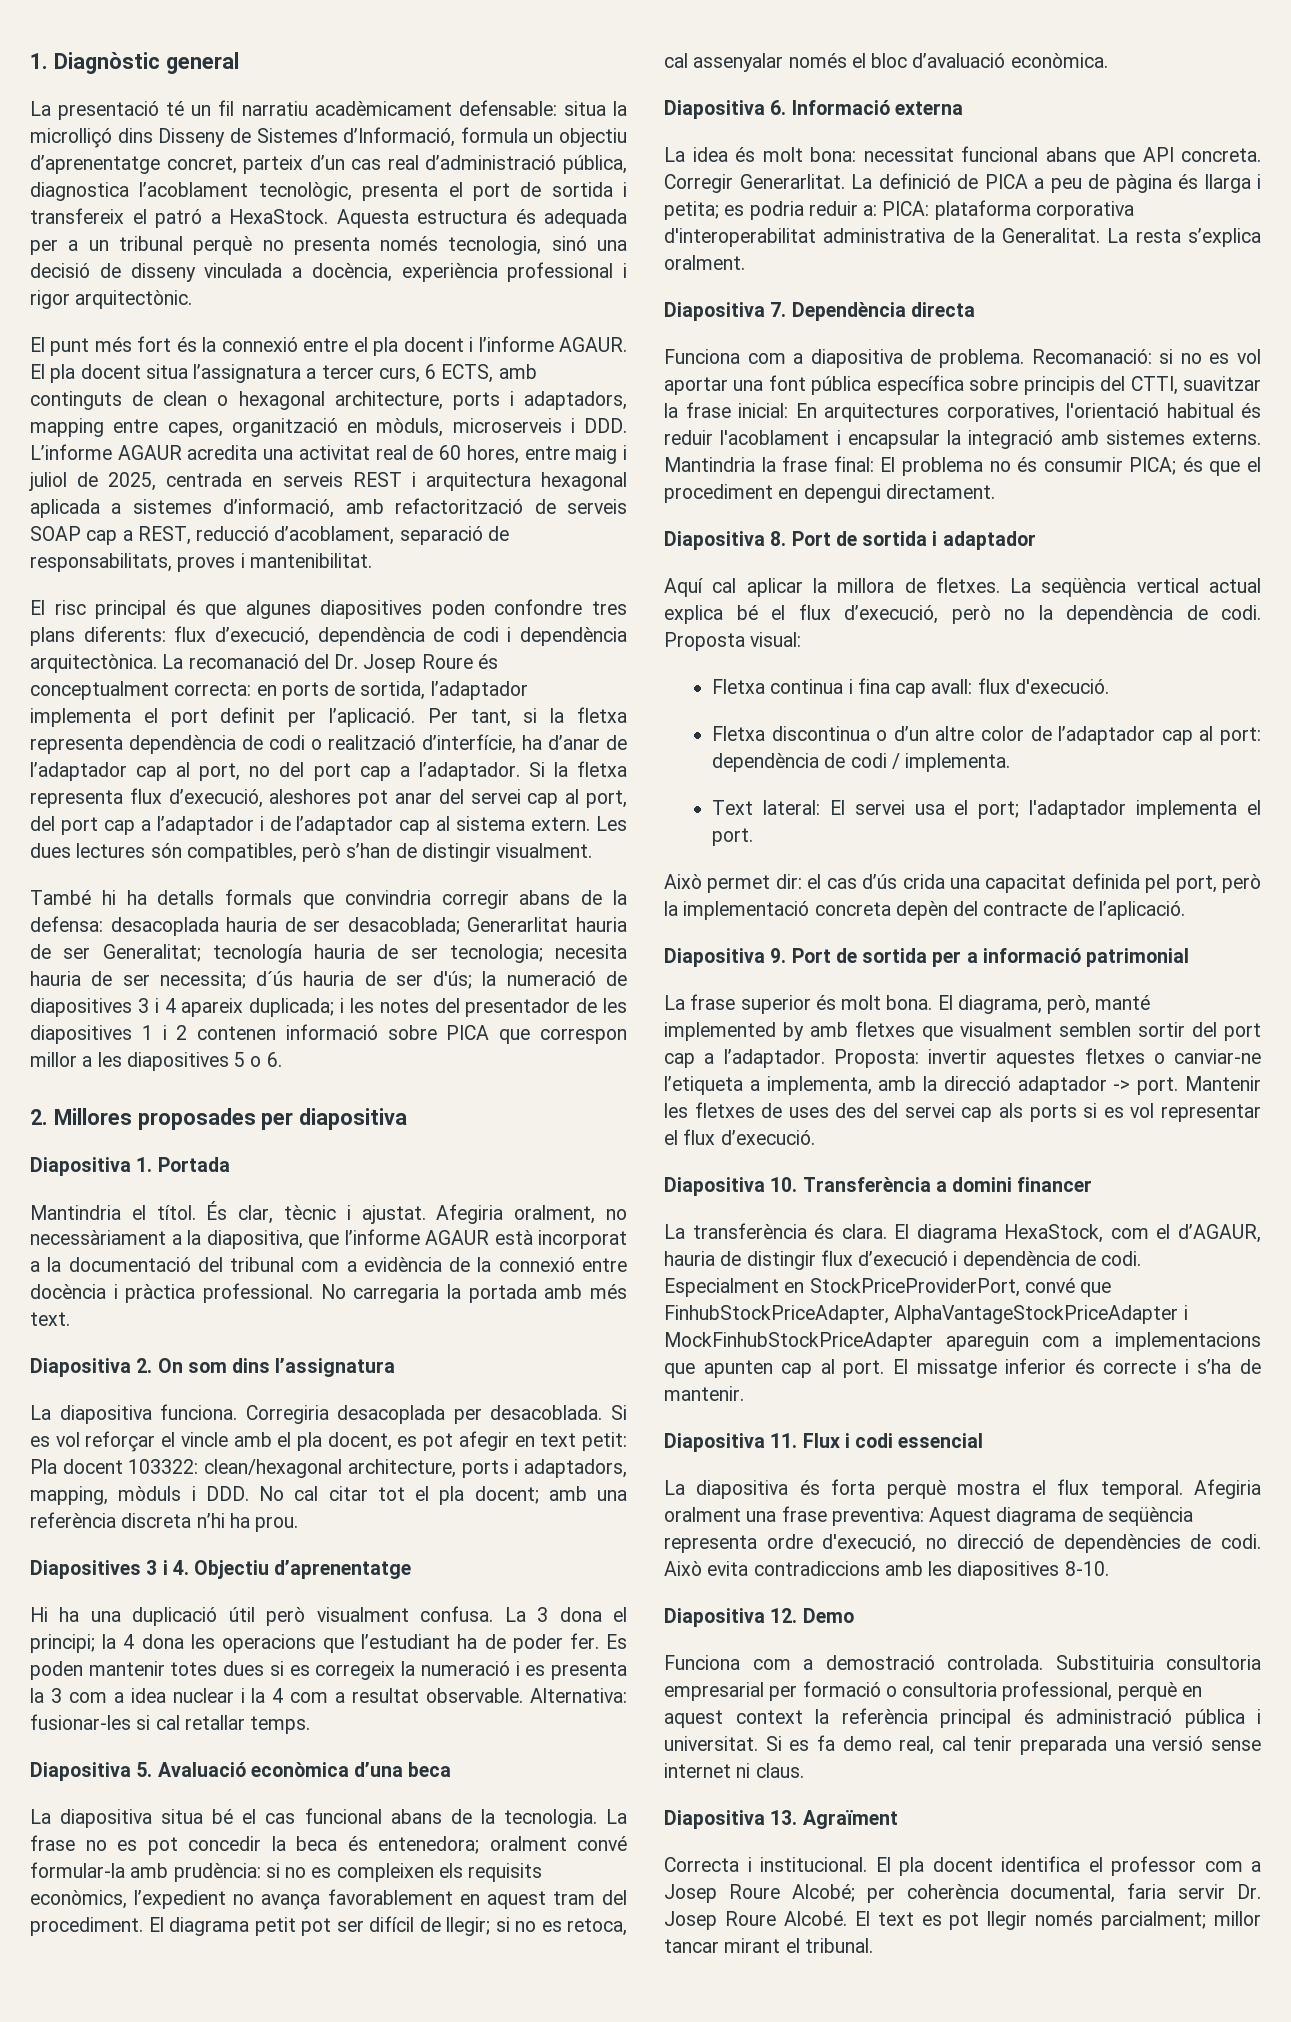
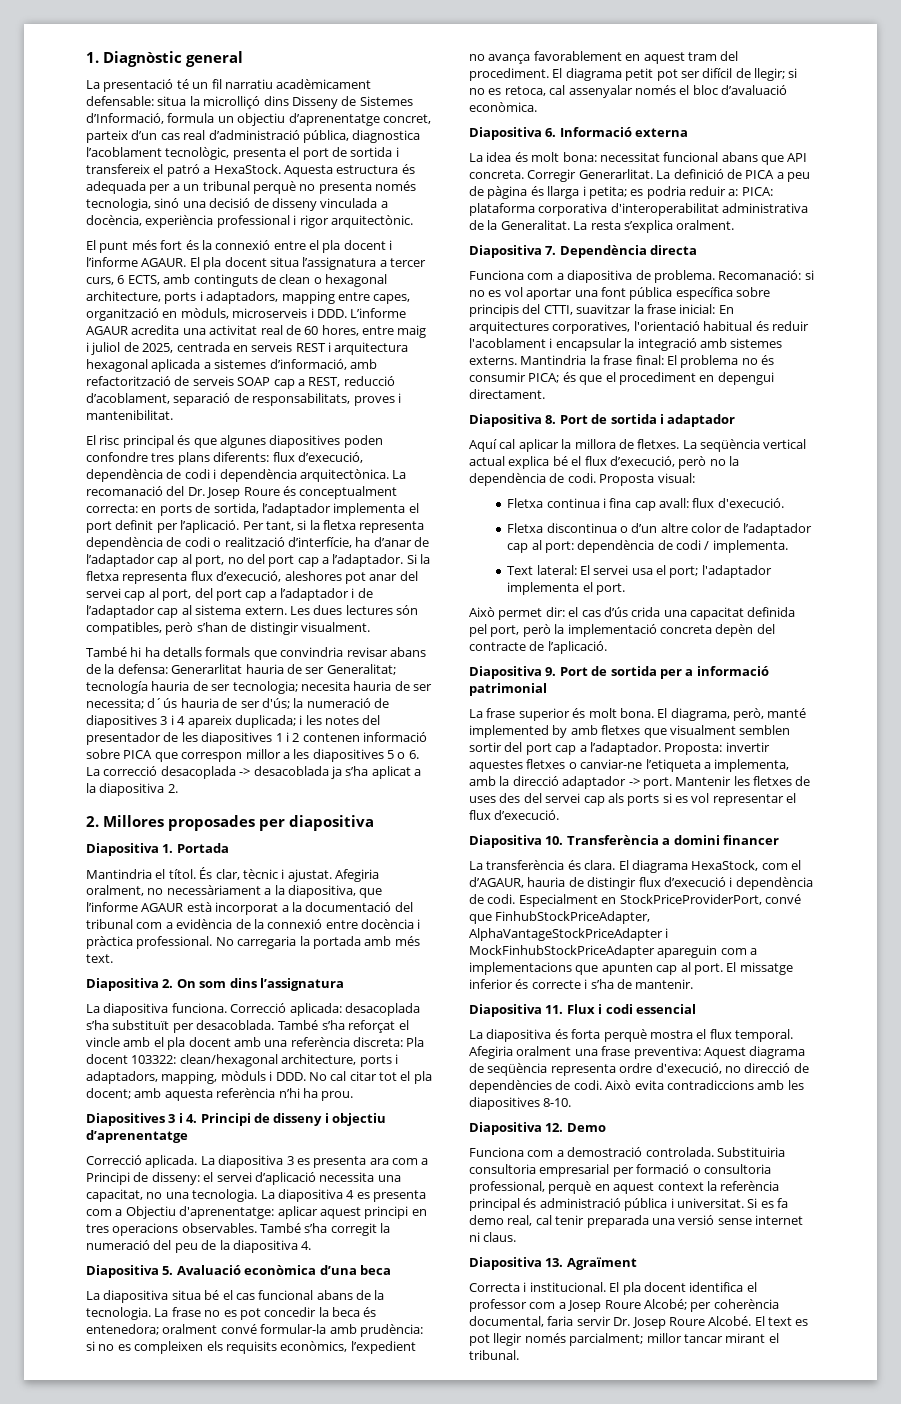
- També hi ha detalls formals que convindria corregir abans de la defensa:
+ També hi ha detalls formals que convindria revisar abans de la defensa:
- desacoplada hauria de ser desacoblada;
- i les notes del presentador de les diapositives 1 i 2 contenen informació sobre PICA que correspon millor a les diapositives 5 o 6.
+ i les notes del presentador de les diapositives 1 i 2 contenen informació sobre PICA que correspon millor a les diapositives 5 o 6. La correcció desacoplada -> desacoblada ja s’ha aplicat a la diapositiva 2.
- Corregiria desacoplada per desacoblada. Si es vol reforçar el vincle amb el pla docent, es pot afegir en text petit: Pla docent 103322: clean/hexagonal architecture, ports i adaptadors, mapping, mòduls i DDD. No cal citar tot el pla docent; amb una referència discreta n’hi ha prou.
+ Correcció aplicada: desacoplada s’ha substituït per desacoblada. També s’ha reforçat el vincle amb el pla docent amb una referència discreta: Pla docent 103322: clean/hexagonal architecture, ports i adaptadors, mapping, mòduls i DDD. No cal citar tot el pla docent; amb aquesta referència n’hi ha prou.
- Diapositives 3 i 4. Objectiu d’aprenentatge
- Hi ha una duplicació útil però visualment confusa. La 3 dona el principi; la 4 dona les operacions que l’estudiant ha de poder fer. Es poden mantenir totes dues si es corregeix la numeració i es presenta la 3 com a idea nuclear i la 4 com a resultat observable. Alternativa: fusionar-les si cal retallar temps.
+ Diapositives 3 i 4. Principi de disseny i objectiu d’aprenentatge
+ Correcció aplicada. La diapositiva 3 es presenta ara com a Principi de disseny: el servei d’aplicació necessita una capacitat, no una tecnologia. La diapositiva 4 es presenta com a Objectiu d'aprenentatge: aplicar aquest principi en tres operacions observables. També s’ha corregit la numeració del peu de la diapositiva 4.

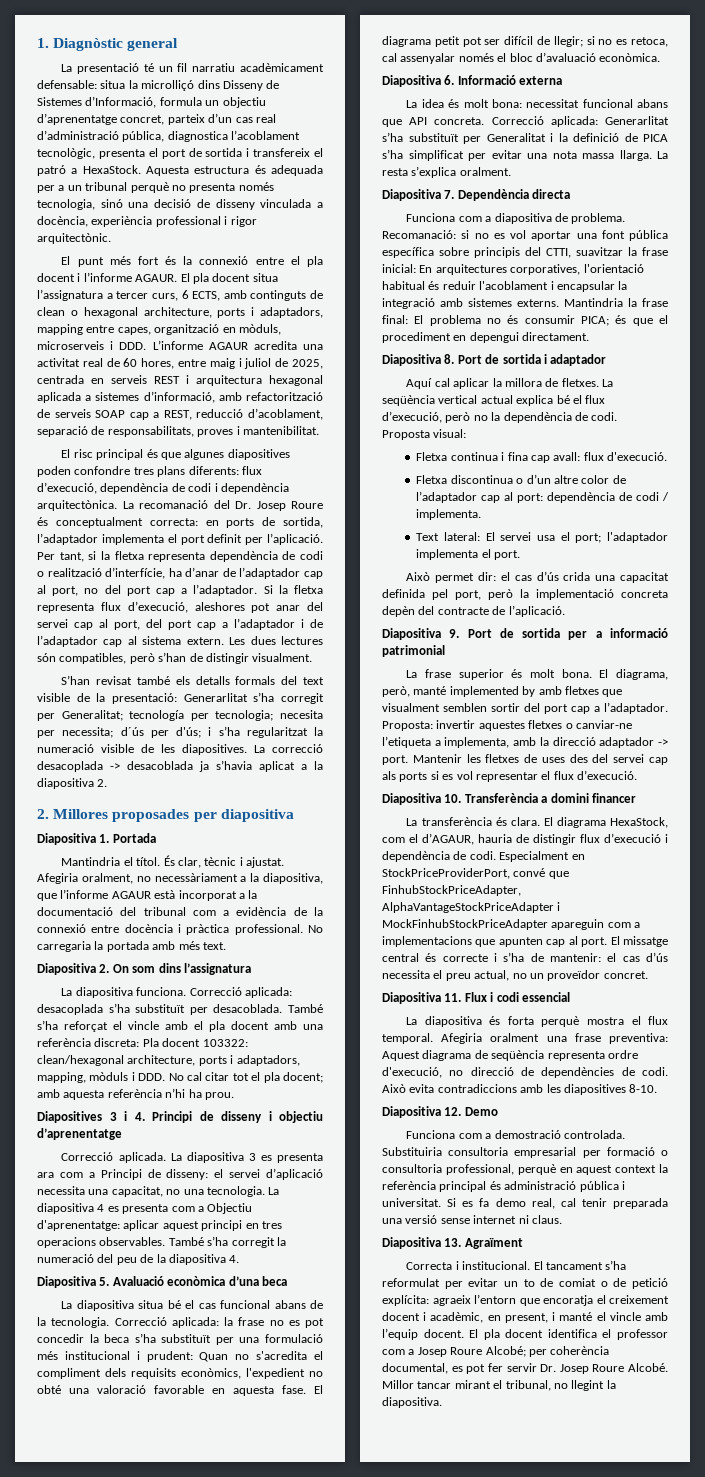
- També hi ha detalls formals que convindria revisar abans de la defensa: Generarlitat hauria de ser Generalitat; tecnología hauria de ser tecnologia; necesita hauria de ser necessita; d´ús hauria de ser d'ús; la numeració de diapositives 3 i 4 apareix duplicada; i les notes del presentador de les diapositives 1 i 2 contenen informació sobre PICA que correspon millor a les diapositives 5 o 6. La correcció desacoplada -> desacoblada ja s’ha aplicat a la diapositiva 2.
+ S’han revisat també els detalls formals del text visible de la presentació: Generarlitat s’ha corregit per Generalitat; tecnología per tecnologia; necesita per necessita; d´ús per d'ús; i s’ha regularitzat la numeració visible de les diapositives. La correcció desacoplada -> desacoblada ja s’havia aplicat a la diapositiva 2.
- La frase no es pot concedir la beca és entenedora; oralment convé formular-la amb prudència: si no es compleixen els requisits econòmics, l’expedient no avança favorablement en aquest tram del procediment.
+ Correcció aplicada: la frase no es pot concedir la beca s’ha substituït per una formulació més institucional i prudent: Quan no s'acredita el compliment dels requisits econòmics, l'expedient no obté una valoració favorable en aquesta fase.
- Corregir Generarlitat. La definició de PICA a peu de pàgina és llarga i petita; es podria reduir a: PICA: plataforma corporativa d'interoperabilitat administrativa de la Generalitat.
+ Correcció aplicada: Generarlitat s’ha substituït per Generalitat i la definició de PICA s’ha simplificat per evitar una nota massa llarga.
- El missatge inferior és correcte i s’ha de mantenir.
+ El missatge central és correcte i s’ha de mantenir: el cas d’ús necessita el preu actual, no un proveïdor concret.
- El pla docent identifica el professor com a Josep Roure Alcobé; per coherència documental, faria servir Dr. Josep Roure Alcobé.
+ El tancament s’ha reformulat per evitar un to de comiat o de petició explícita: agraeix l’entorn que encoratja el creixement docent i acadèmic, en present, i manté el vincle amb l’equip docent. El pla docent identifica el professor com a Josep Roure Alcobé; per coherència documental, es pot fer servir Dr. Josep Roure Alcobé.
- El text es pot llegir només parcialment; millor tancar mirant el tribunal.
+ Millor tancar mirant el tribunal, no llegint la diapositiva.

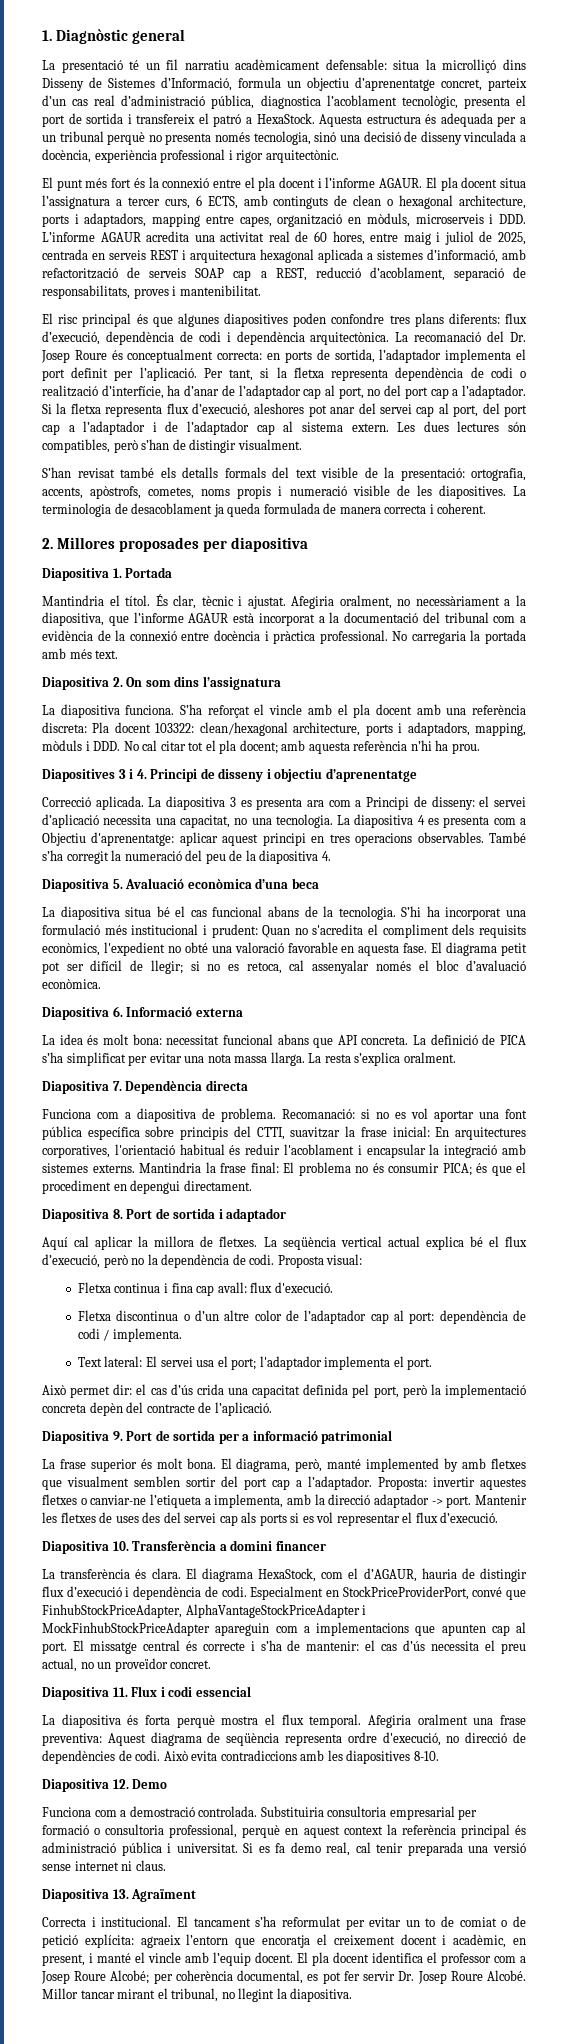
- S’han revisat també els detalls formals del text visible de la presentació: Generarlitat s’ha corregit per Generalitat; tecnología per tecnologia; necesita per necessita; d´ús per d'ús; i s’ha regularitzat la numeració visible de les diapositives.
+ S’han revisat també els detalls formals del text visible de la presentació: ortografia, accents, apòstrofs, cometes, noms propis i numeració visible de les diapositives.
- La correcció desacoplada -> desacoblada ja s’havia aplicat a la diapositiva 2.
+ La terminologia de desacoblament ja queda formulada de manera correcta i coherent.
- Correcció aplicada: desacoplada s’ha substituït per desacoblada. També s’ha reforçat el vincle amb el pla docent amb una referència discreta: Pla docent 103322: clean/hexagonal architecture, ports i adaptadors, mapping, mòduls i DDD. No cal citar tot el pla docent; amb aquesta referència n’hi ha prou.
+ S’ha reforçat el vincle amb el pla docent amb una referència discreta: Pla docent 103322: clean/hexagonal architecture, ports i adaptadors, mapping, mòduls i DDD. No cal citar tot el pla docent; amb aquesta referència n’hi ha prou.
- Correcció aplicada: la frase no es pot concedir la beca s’ha substituït per una formulació més institucional i prudent: Quan no s'acredita el compliment dels requisits econòmics, l'expedient no obté una valoració favorable en aquesta fase.
+ S’hi ha incorporat una formulació més institucional i prudent: Quan no s'acredita el compliment dels requisits econòmics, l'expedient no obté una valoració favorable en aquesta fase.
- Correcció aplicada: Generarlitat s’ha substituït per Generalitat i la definició de PICA s’ha simplificat per evitar una nota massa llarga.
+ La definició de PICA s’ha simplificat per evitar una nota massa llarga.

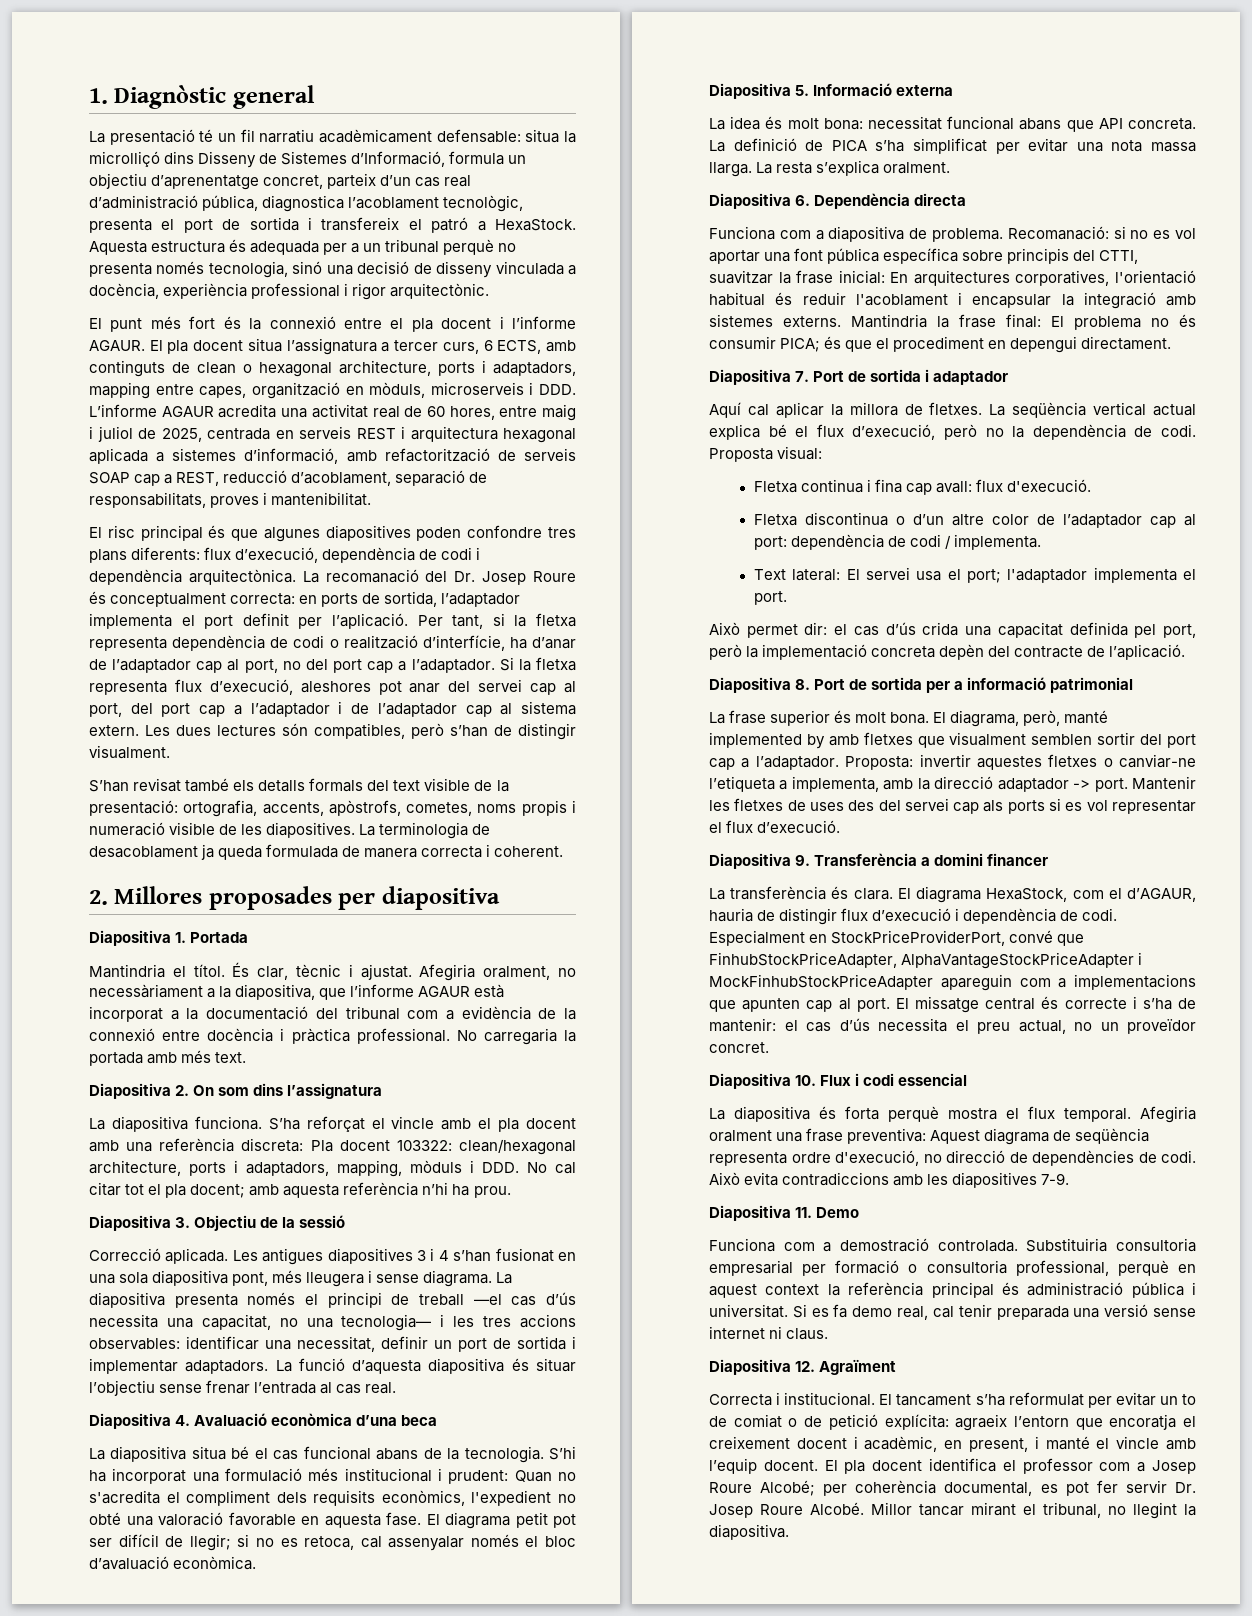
- Diapositives 3 i 4. Principi de disseny i objectiu d’aprenentatge
- Correcció aplicada. La diapositiva 3 es presenta ara com a Principi de disseny: el servei d’aplicació necessita una capacitat, no una tecnologia. La diapositiva 4 es presenta com a Objectiu d'aprenentatge: aplicar aquest principi en tres operacions observables. També s’ha corregit la numeració del peu de la diapositiva 4.
- Diapositiva 5. Avaluació econòmica d’una beca
+ Diapositiva 3. Objectiu de la sessió
+ Correcció aplicada. Les antigues diapositives 3 i 4 s’han fusionat en una sola diapositiva pont, més lleugera i sense diagrama. La diapositiva presenta només el principi de treball —el cas d’ús necessita una capacitat, no una tecnologia— i les tres accions observables: identificar una necessitat, definir un port de sortida i implementar adaptadors. La funció d’aquesta diapositiva és situar l’objectiu sense frenar l’entrada al cas real.
+ Diapositiva 4. Avaluació econòmica d’una beca
- Diapositiva 6. Informació externa
+ Diapositiva 5. Informació externa
- Diapositiva 7. Dependència directa
+ Diapositiva 6. Dependència directa
- Diapositiva 8. Port de sortida i adaptador
+ Diapositiva 7. Port de sortida i adaptador
- Diapositiva 9. Port de sortida per a informació patrimonial
+ Diapositiva 8. Port de sortida per a informació patrimonial
- Diapositiva 10. Transferència a domini financer
+ Diapositiva 9. Transferència a domini financer
- Diapositiva 11. Flux i codi essencial
+ Diapositiva 10. Flux i codi essencial
- Això evita contradiccions amb les diapositives 8-10.
- Diapositiva 12. Demo
+ Això evita contradiccions amb les diapositives 7-9.
+ Diapositiva 11. Demo
- Diapositiva 13. Agraïment
+ Diapositiva 12. Agraïment

